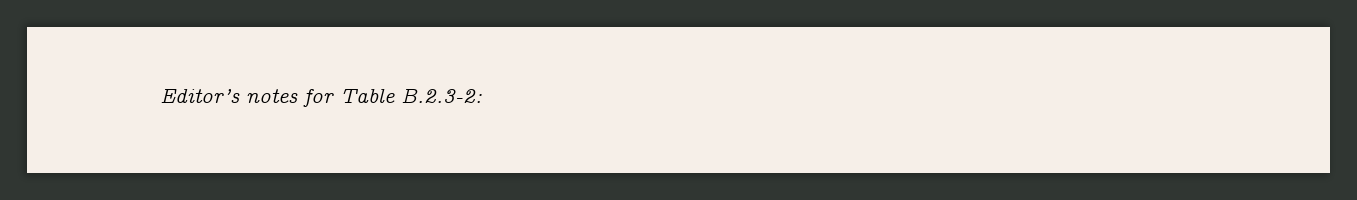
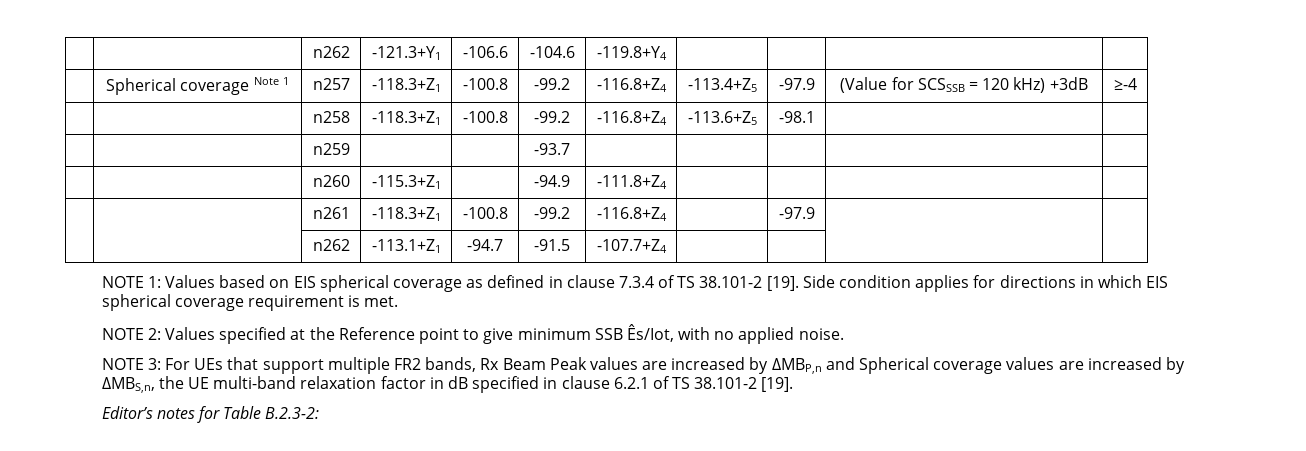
+ | | n262 | -121.3+Y1 | -106.6 | -104.6 | -119.8+Y4 | | | |
+ | Spherical coverage Note 1 | n257 | -118.3+Z1 | -100.8 | -99.2 | -116.8+Z4 | -113.4+Z5 | -97.9 | (Value for SCSSSB = 120 kHz) +3dB | ≥-4
+ | | n258 | -118.3+Z1 | -100.8 | -99.2 | -116.8+Z4 | -113.6+Z5 | -98.1 | |
+ | | n259 | | | -93.7 | | | | |
+ | | n260 | -115.3+Z1 | | -94.9 | -111.8+Z4 | | | |
+ | | n261 | -118.3+Z1 | -100.8 | -99.2 | -116.8+Z4 | | -97.9 | |
+ | | n262 | -113.1+Z1 | -94.7 | -91.5 | -107.7+Z4 | | | |
+ NOTE 1: Values based on EIS spherical coverage as defined in clause 7.3.4 of TS 38.101-2 [19]. Side condition applies for directions in which EIS spherical coverage requirement is met.
+ NOTE 2: Values specified at the Reference point to give minimum SSB Ês/Iot, with no applied noise.
+ NOTE 3: For UEs that support multiple FR2 bands, Rx Beam Peak values are increased by ∆MBP,n and Spherical coverage values are increased by ∆MBS,n, the UE multi-band relaxation factor in dB specified in clause 6.2.1 of TS 38.101-2 [19].

